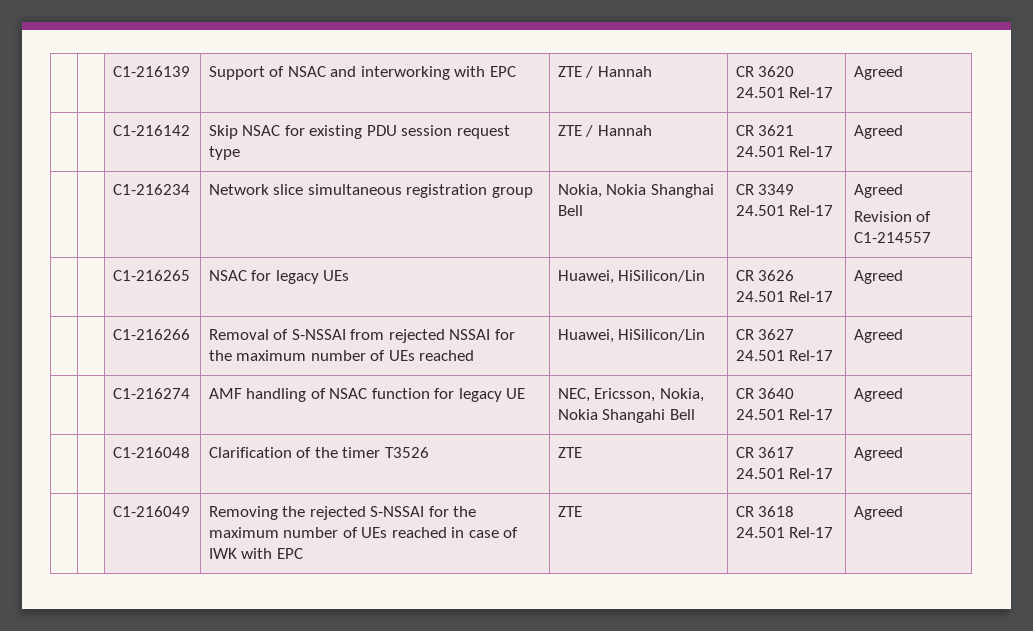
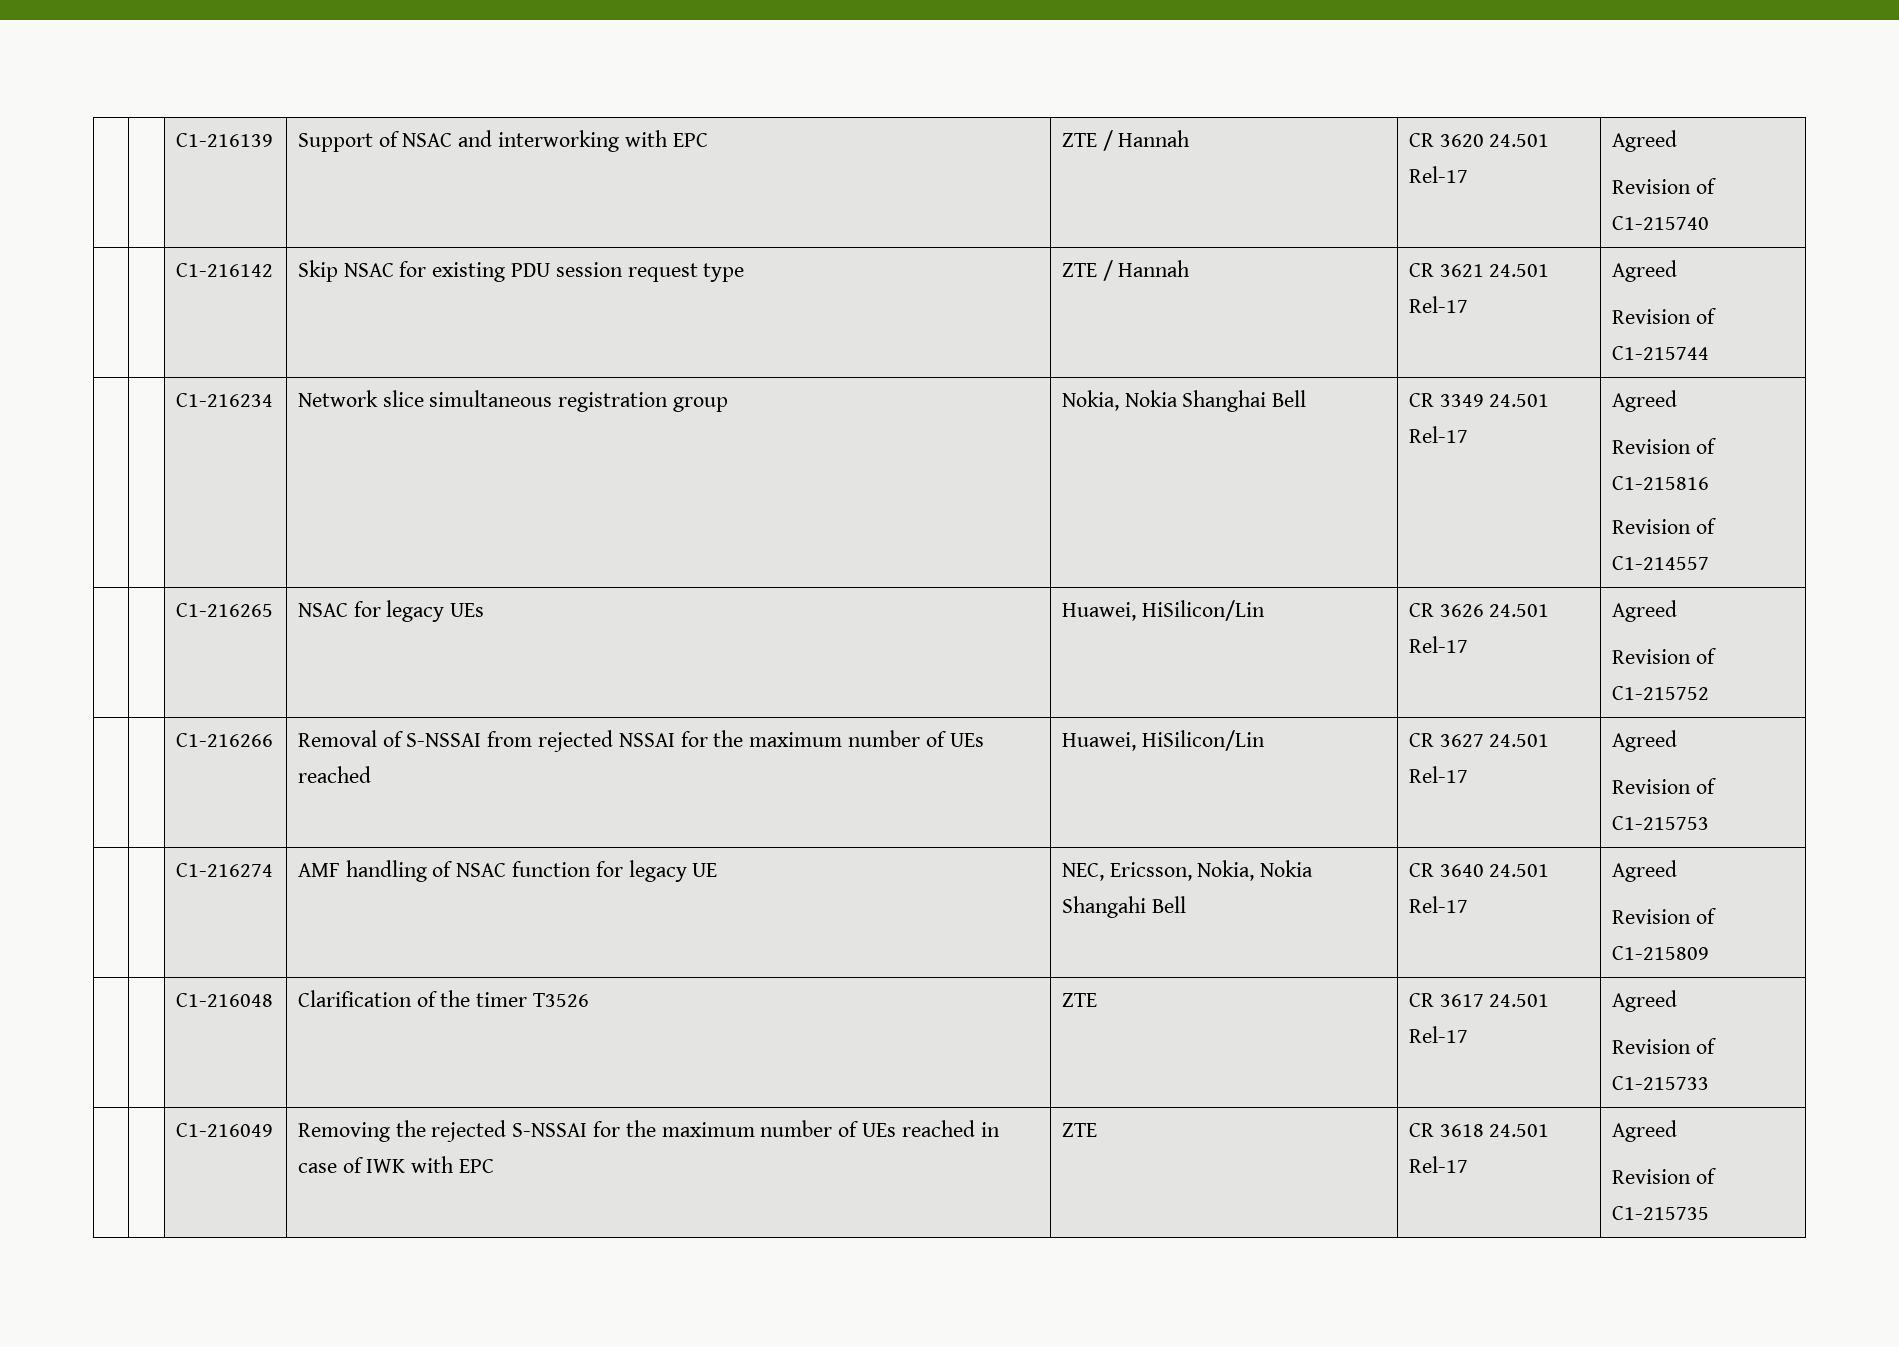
  | | C1-216139 | Support of NSAC and interworking with EPC | ZTE / Hannah | CR 3620 24.501 Rel-17 | Agreed
+ Revision of C1-215740
  | | C1-216142 | Skip NSAC for existing PDU session request type | ZTE / Hannah | CR 3621 24.501 Rel-17 | Agreed
+ Revision of C1-215744
  | | C1-216234 | Network slice simultaneous registration group | Nokia, Nokia Shanghai Bell | CR 3349 24.501 Rel-17 | Agreed
+ Revision of C1-215816
  | | C1-216265 | NSAC for legacy UEs | Huawei, HiSilicon/Lin | CR 3626 24.501 Rel-17 | Agreed
+ Revision of C1-215752
  | | C1-216266 | Removal of S-NSSAI from rejected NSSAI for the maximum number of UEs reached | Huawei, HiSilicon/Lin | CR 3627 24.501 Rel-17 | Agreed
+ Revision of C1-215753
  | | C1-216274 | AMF handling of NSAC function for legacy UE | NEC, Ericsson, Nokia, Nokia Shangahi Bell | CR 3640 24.501 Rel-17 | Agreed
+ Revision of C1-215809
  | | C1-216048 | Clarification of the timer T3526 | ZTE | CR 3617 24.501 Rel-17 | Agreed
+ Revision of C1-215733
  | | C1-216049 | Removing the rejected S-NSSAI for the maximum number of UEs reached in case of IWK with EPC | ZTE | CR 3618 24.501 Rel-17 | Agreed
+ Revision of C1-215735

